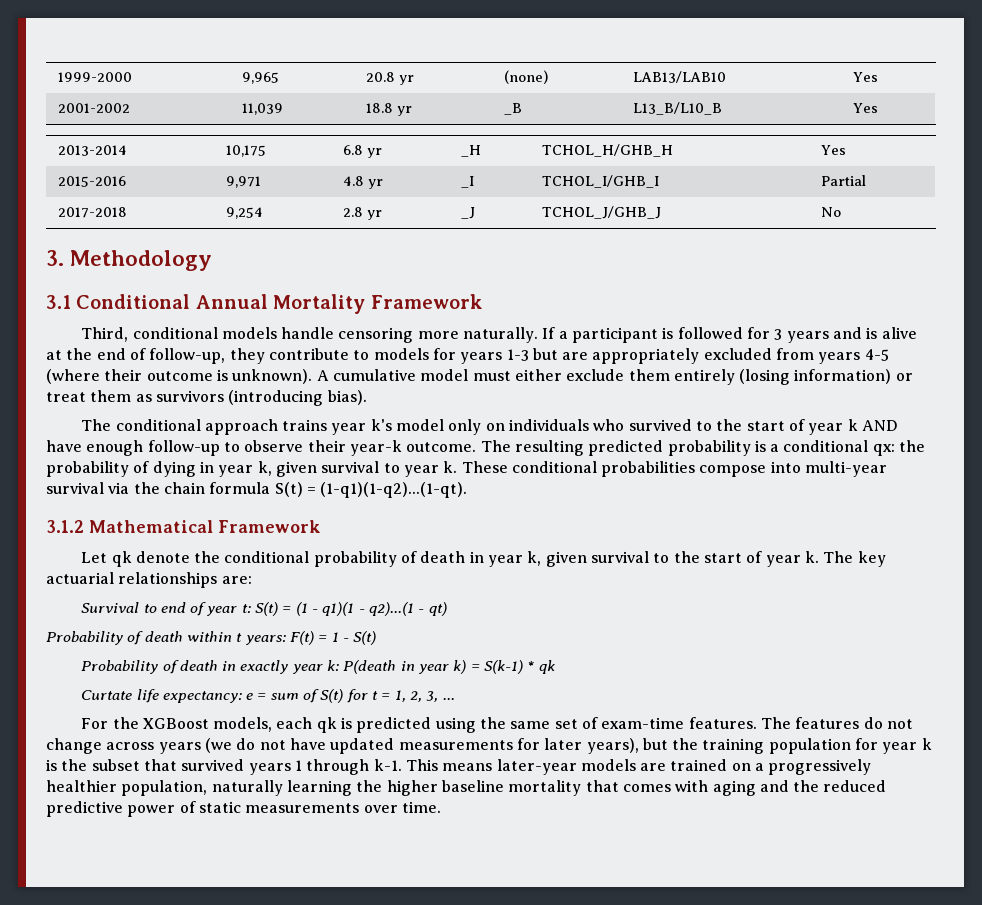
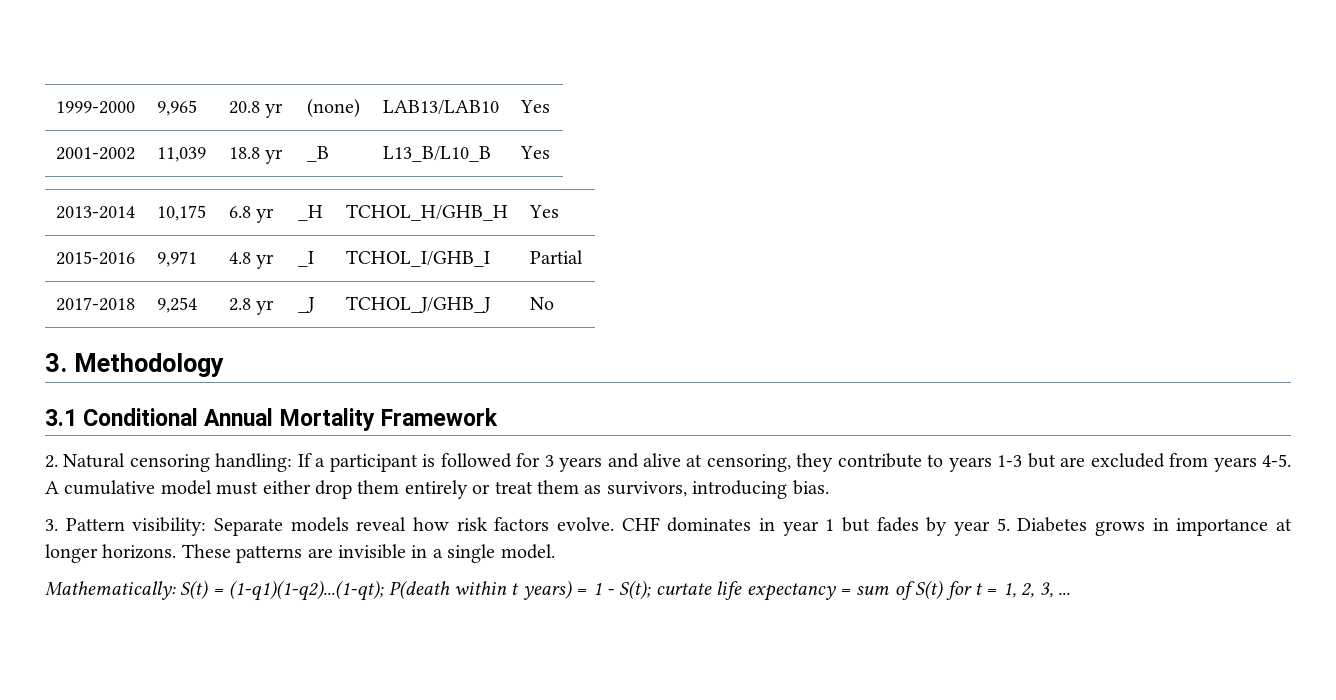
- Third, conditional models handle censoring more naturally. If a participant is followed for 3 years and is alive at the end of follow-up, they contribute to models for years 1-3 but are appropriately excluded from years 4-5 (where their outcome is unknown).
+ 2. Natural censoring handling: If a participant is followed for 3 years and alive at censoring, they contribute to years 1-3 but are excluded from years 4-5.
- A cumulative model must either exclude them entirely (losing information) or treat them as survivors (introducing bias).
- The conditional approach trains year k's model only on individuals who survived to the start of year k AND have enough follow-up to observe their year-k outcome. The resulting predicted probability is a conditional qx: the probability of dying in year k, given survival to year k. These conditional probabilities compose into multi-year survival via the chain formula S(t) = (1-q1)(1-q2)...(1-qt).
- 3.1.2 Mathematical Framework
- Let qk denote the conditional probability of death in year k, given survival to the start of year k. The key actuarial relationships are:
- Survival to end of year t: S(t) = (1 - q1)(1 - q2)...(1 - qt)
- Probability of death within t years: F(t) = 1 - S(t)
- Probability of death in exactly year k: P(death in year k) = S(k-1) * qk
- Curtate life expectancy: e = sum of S(t) for t = 1, 2, 3, ...
+ A cumulative model must either drop them entirely or treat them as survivors, introducing bias.
+ 3. Pattern visibility: Separate models reveal how risk factors evolve. CHF dominates in year 1 but fades by year 5. Diabetes grows in importance at longer horizons. These patterns are invisible in a single model.
+ Mathematically: S(t) = (1-q1)(1-q2)...(1-qt); P(death within t years) = 1 - S(t); curtate life expectancy = sum of S(t) for t = 1, 2, 3, ...
- For the XGBoost models, each qk is predicted using the same set of exam-time features. The features do not change across years (we do not have updated measurements for later years), but the training population for year k is the subset that survived years 1 through k-1. This means later-year models are trained on a progressively healthier population, naturally learning the higher baseline mortality that comes with aging and the reduced predictive power of static measurements over time.

